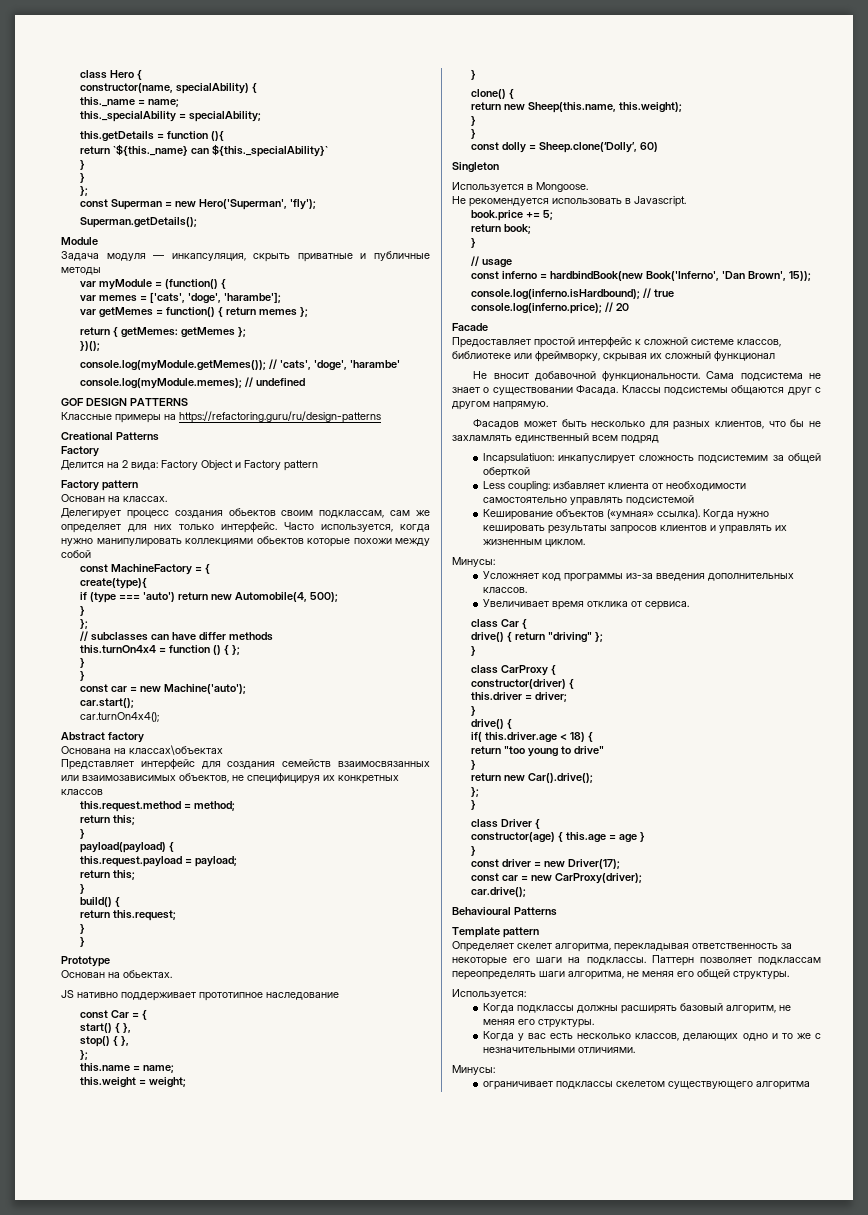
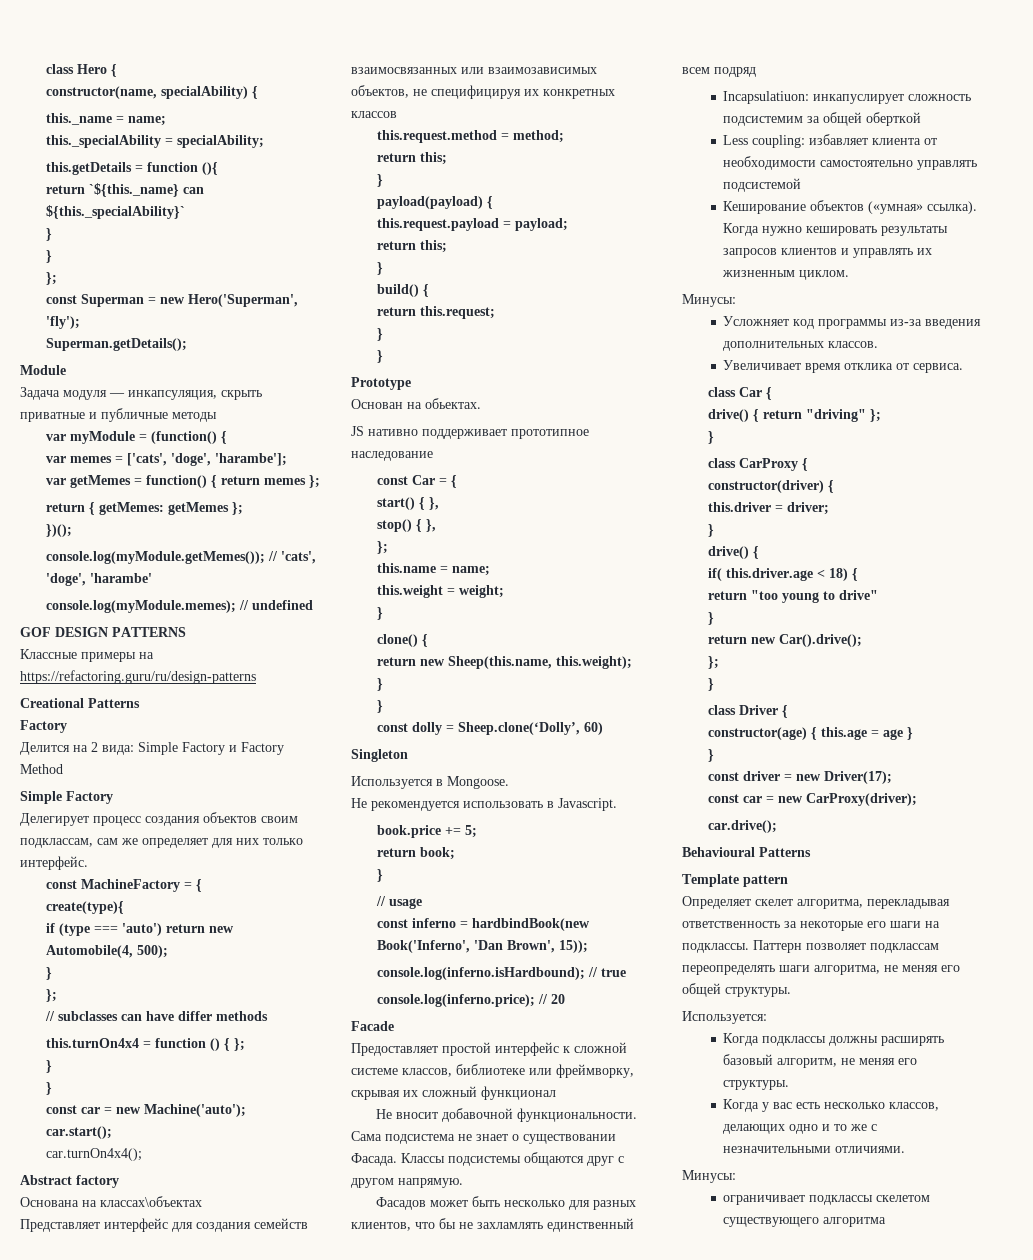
- Делится на 2 вида: Factory Object и Factory pattern
- Factory pattern
- Основан на классах.
+ Делится на 2 вида: Simple Factory и Factory Method
+ Simple Factory
- Делегирует процесс создания обьектов своим подклассам, сам же определяет для них только интерфейс. Часто используется, когда нужно манипулировать коллекциями обьектов которые похожи между собой
+ Делегирует процесс создания объектов своим подклассам, сам же определяет для них только интерфейс.

